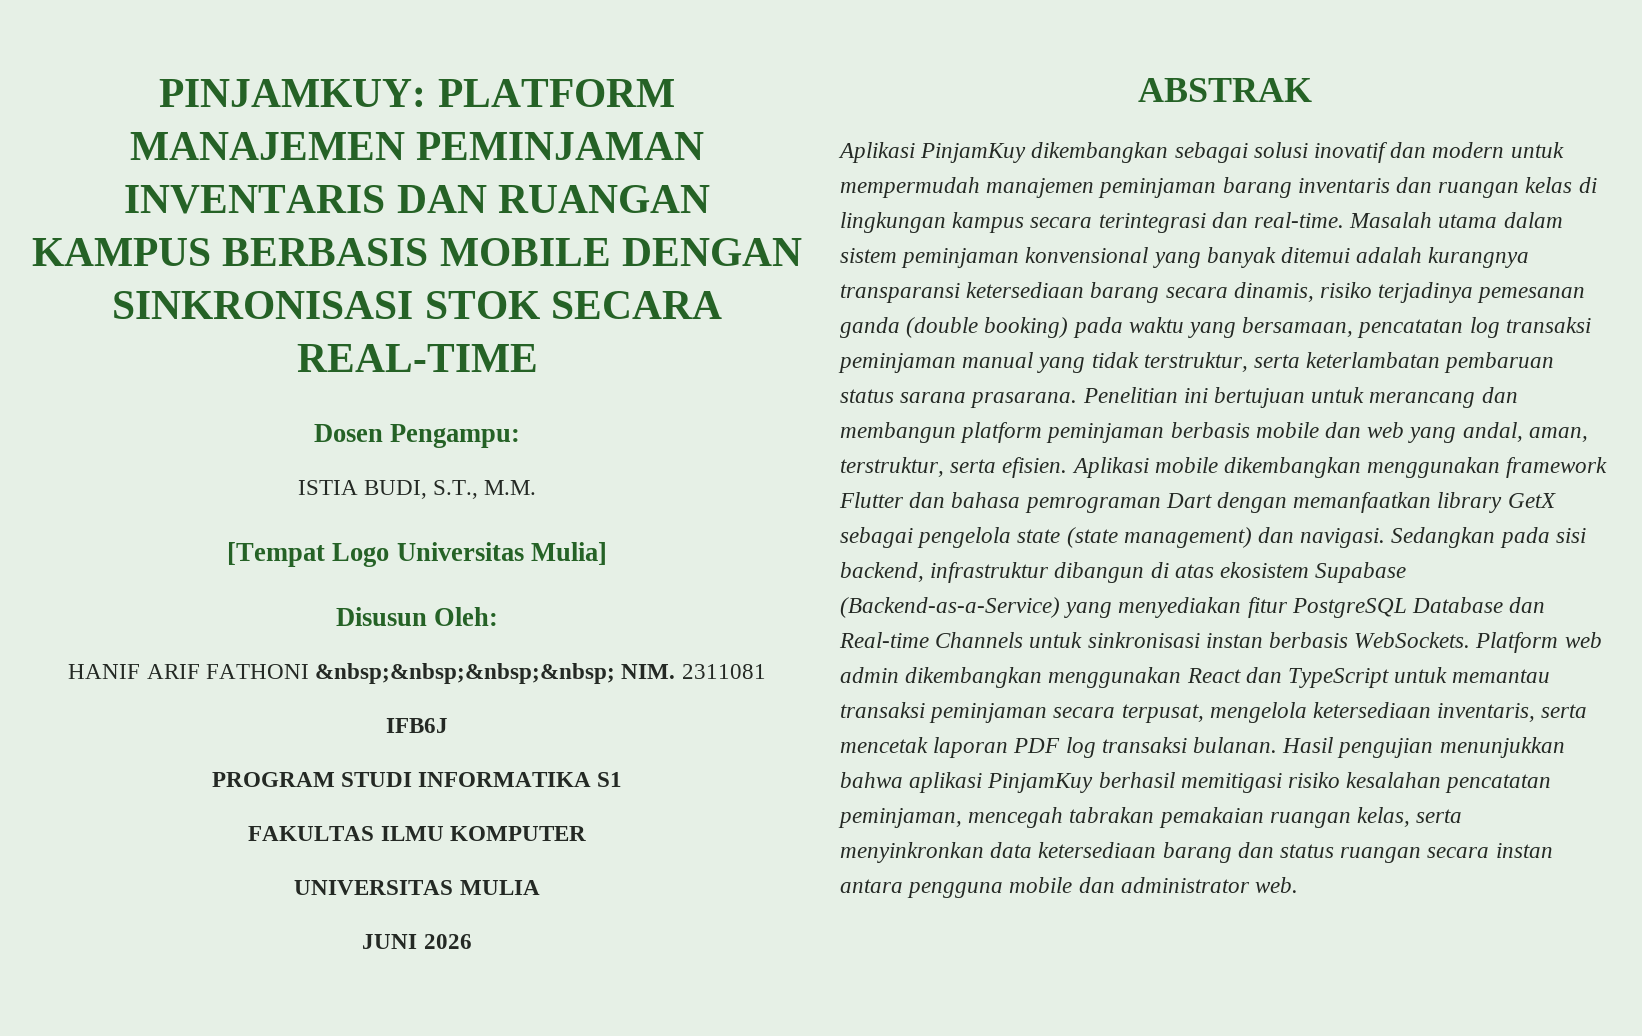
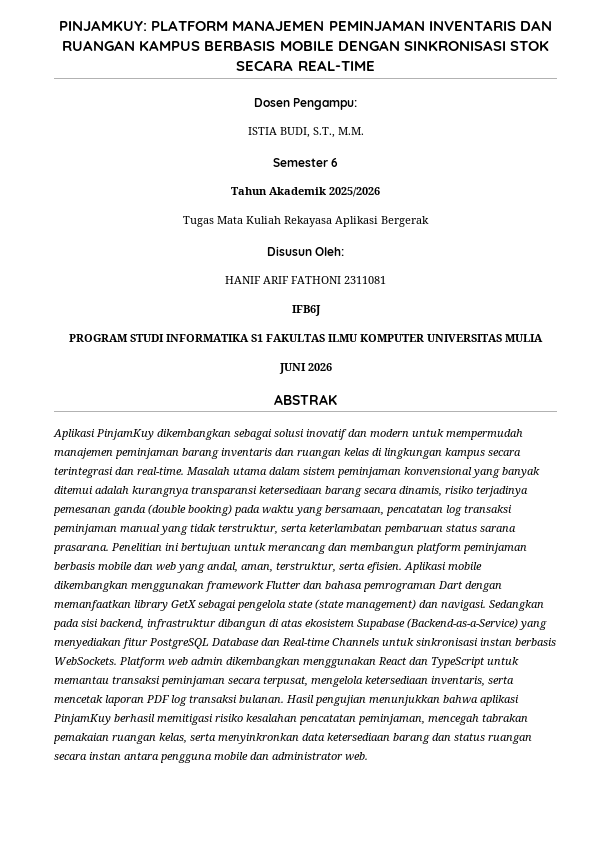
- [Tempat Logo Universitas Mulia]
+ Semester 6
+ Tahun Akademik 2025/2026
+ Tugas Mata Kuliah Rekayasa Aplikasi Bergerak
- HANIF ARIF FATHONI &nbsp;&nbsp;&nbsp;&nbsp; NIM. 2311081
+ HANIF ARIF FATHONI 2311081
- PROGRAM STUDI INFORMATIKA S1
- FAKULTAS ILMU KOMPUTER
- UNIVERSITAS MULIA
+ PROGRAM STUDI INFORMATIKA S1 FAKULTAS ILMU KOMPUTER UNIVERSITAS MULIA

